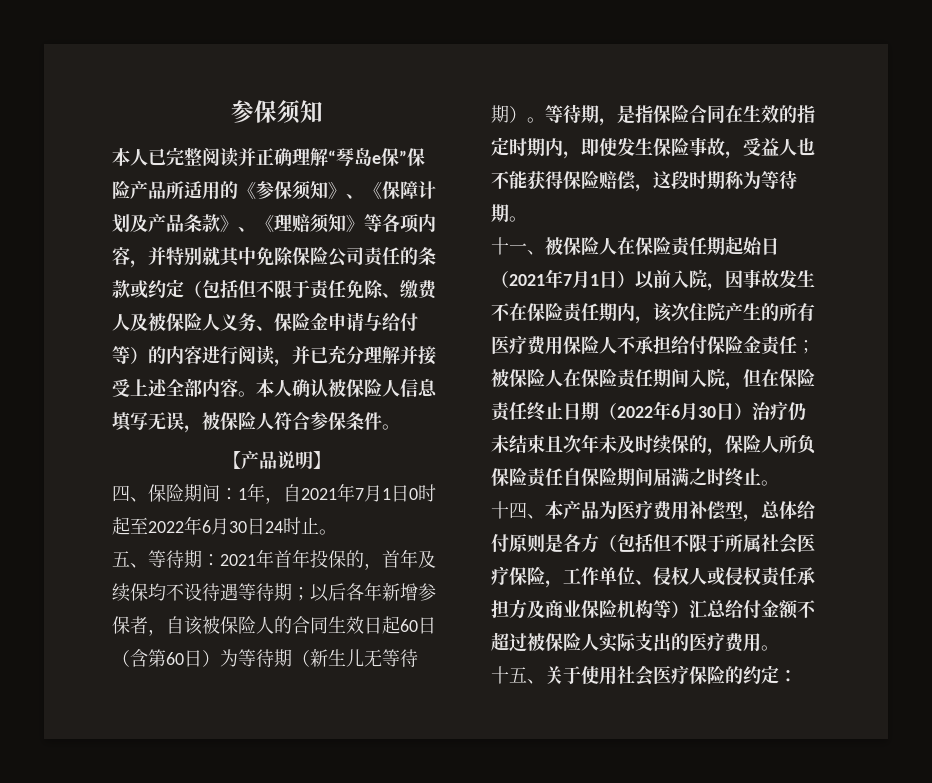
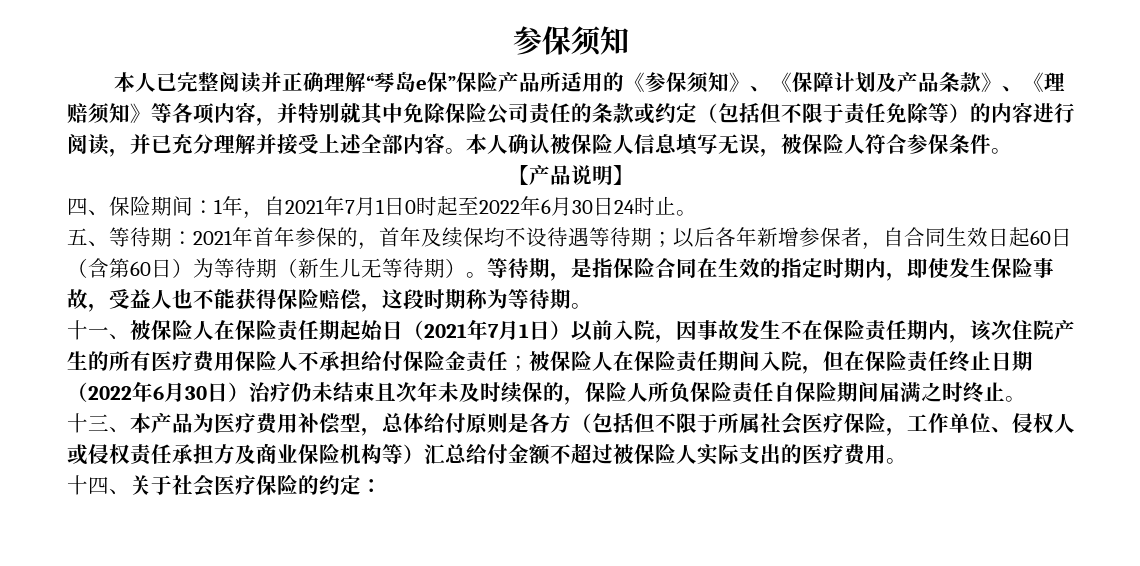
- 本人已完整阅读并正确理解“琴岛e保”保险产品所适用的《参保须知》、《保障计划及产品条款》、《理赔须知》等各项内容，并特别就其中免除保险公司责任的条款或约定（包括但不限于责任免除、缴费人及被保险人义务、保险金申请与给付等）的内容进行阅读，并已充分理解并接受上述全部内容。
+ 本人已完整阅读并正确理解“琴岛e保”保险产品所适用的《参保须知》、《保障计划及产品条款》、《理赔须知》等各项内容，并特别就其中免除保险公司责任的条款或约定（包括但不限于责任免除等）的内容进行阅读，并已充分理解并接受上述全部内容。
- 五、等待期：2021年首年投保的，首年及续保均不设待遇等待期；以后各年新增参保者，自该被保险人的合同生效日起60日（含第60日）为等待期（新生儿无等待期）。
+ 五、等待期：2021年首年参保的，首年及续保均不设待遇等待期；以后各年新增参保者，自合同生效日起60日（含第60日）为等待期（新生儿无等待期）。
- 十四、本产品为医疗费用补偿型，总体给付原则是各方（包括但不限于所属社会医疗保险，工作单位、侵权人或侵权责任承担方及商业保险机构等）汇总给付金额不超过被保险人实际支出的医疗费用。
+ 十三、本产品为医疗费用补偿型，总体给付原则是各方（包括但不限于所属社会医疗保险，工作单位、侵权人或侵权责任承担方及商业保险机构等）汇总给付金额不超过被保险人实际支出的医疗费用。
- 十五、关于使用社会医疗保险的约定：
+ 十四、关于社会医疗保险的约定：

